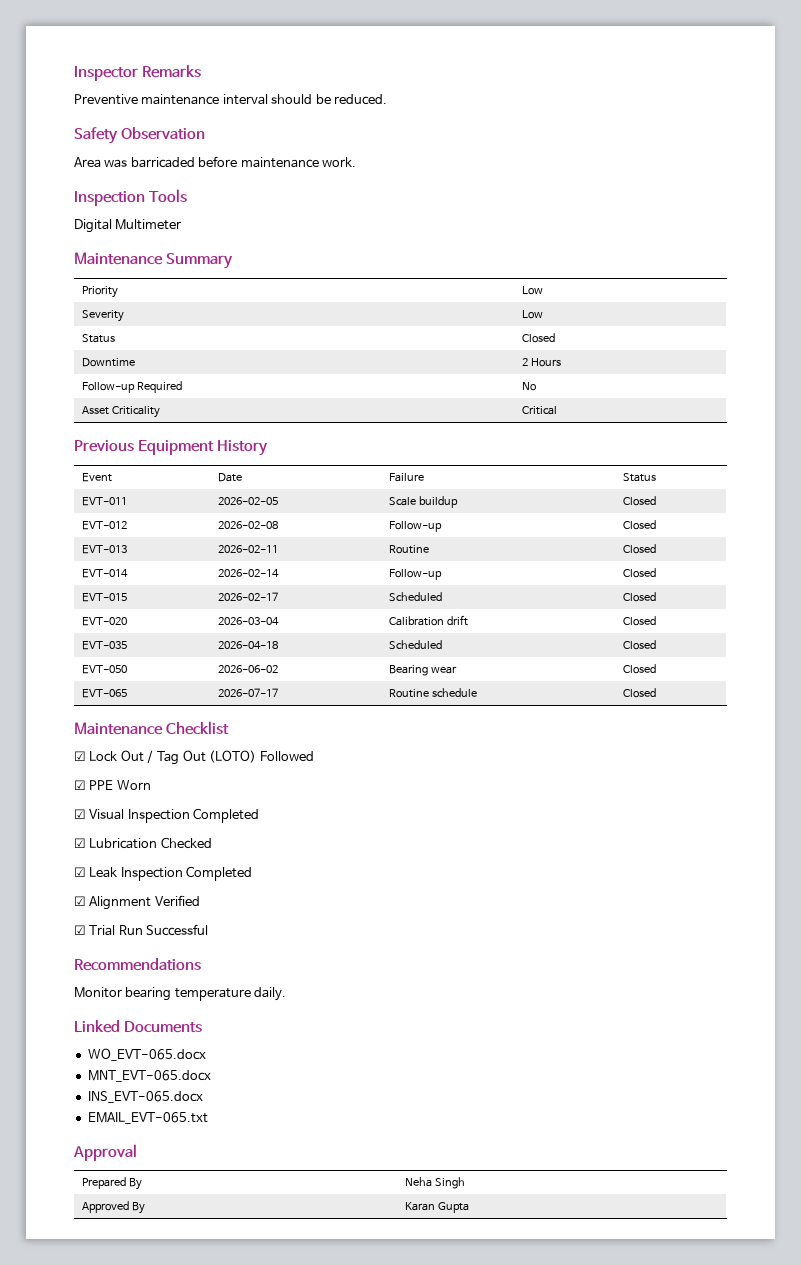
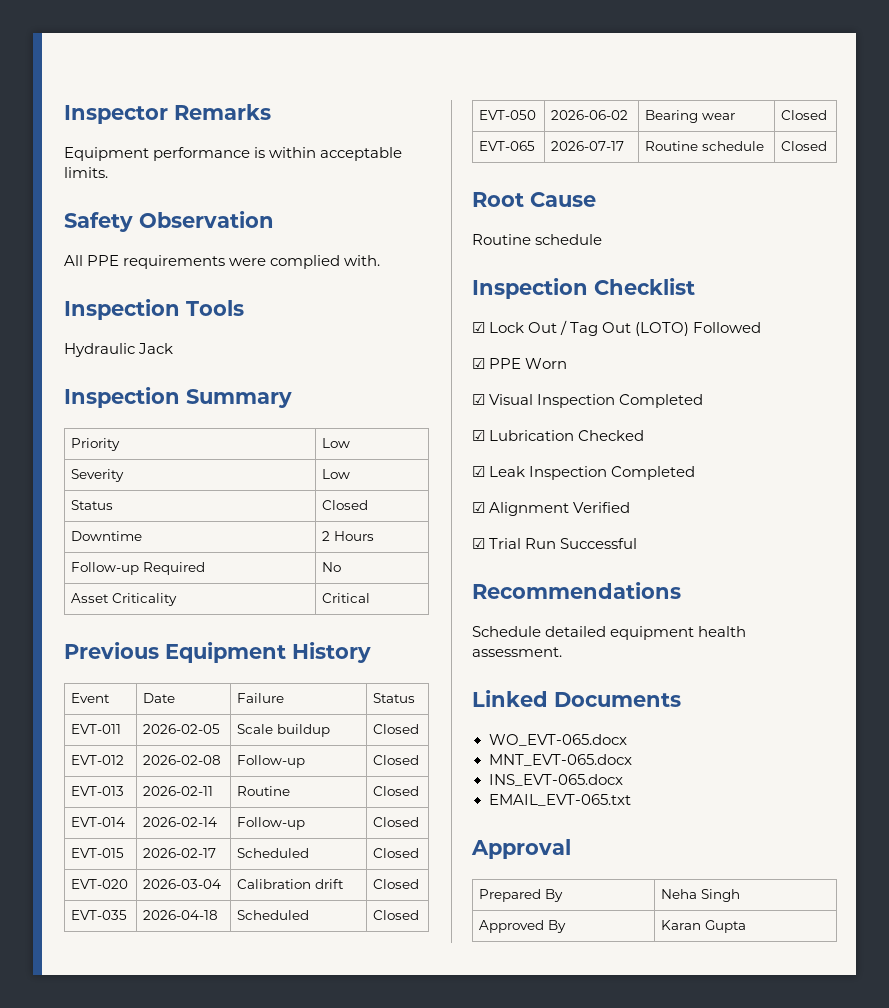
- Preventive maintenance interval should be reduced.
+ Equipment performance is within acceptable limits.
  Safety Observation
- Area was barricaded before maintenance work.
+ All PPE requirements were complied with.
- Digital Multimeter
- Maintenance Summary
+ Hydraulic Jack
+ Inspection Summary
- Maintenance Checklist
+ Root Cause
+ Routine schedule
+ Inspection Checklist
- Monitor bearing temperature daily.
+ Schedule detailed equipment health assessment.

